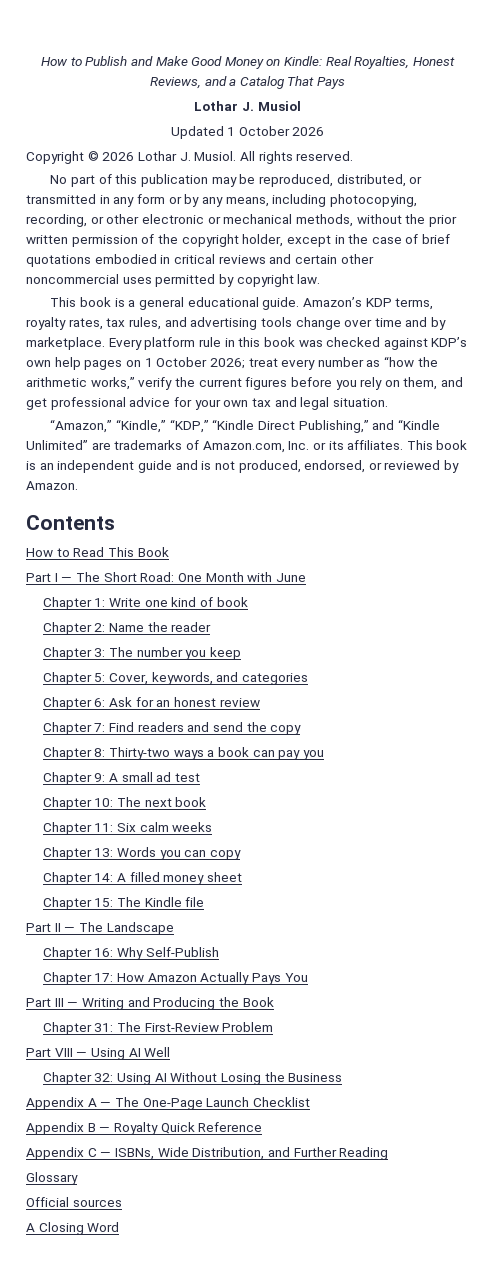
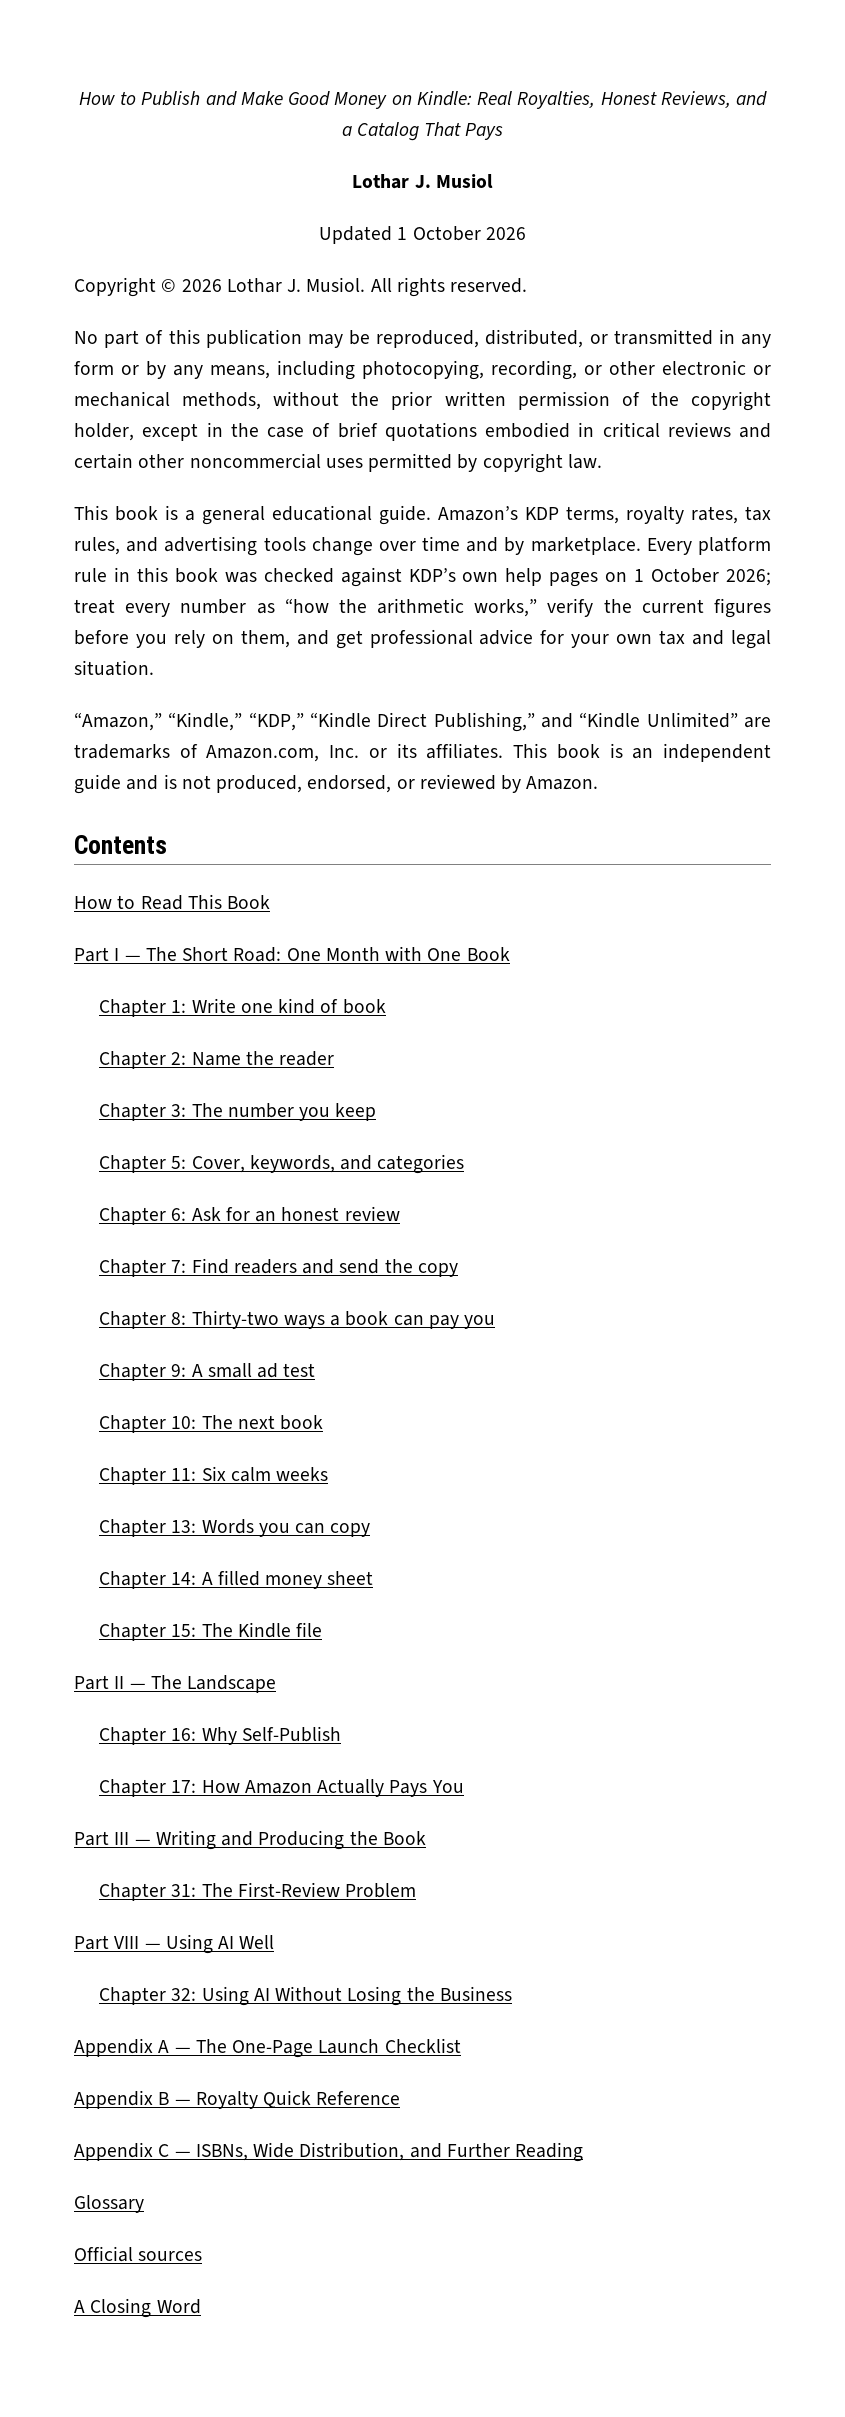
- Part I — The Short Road: One Month with June
+ Part I — The Short Road: One Month with One Book

